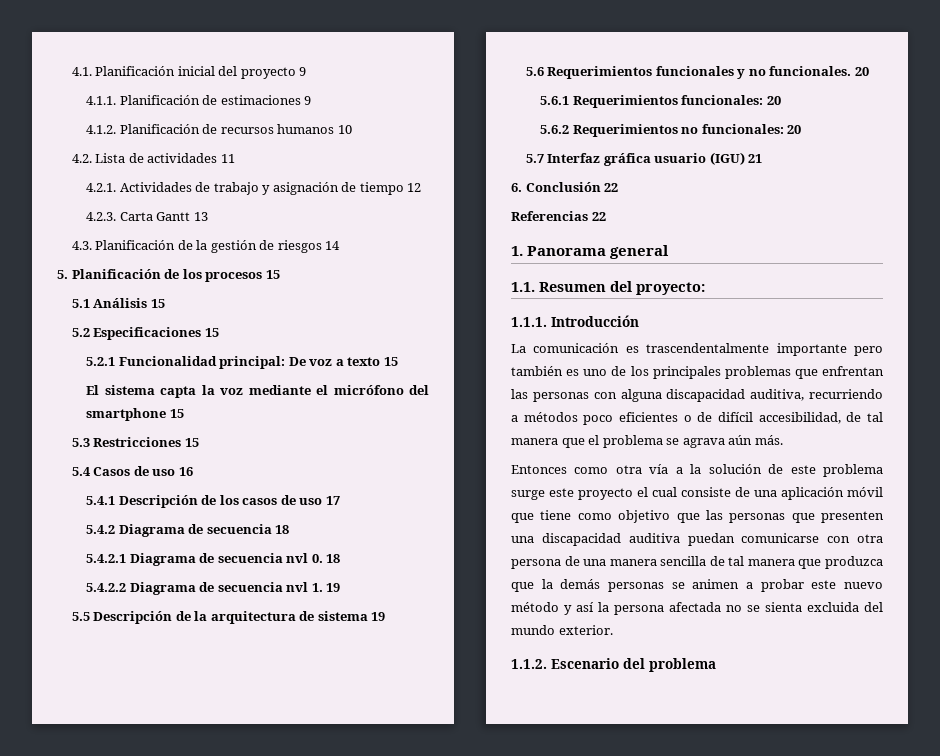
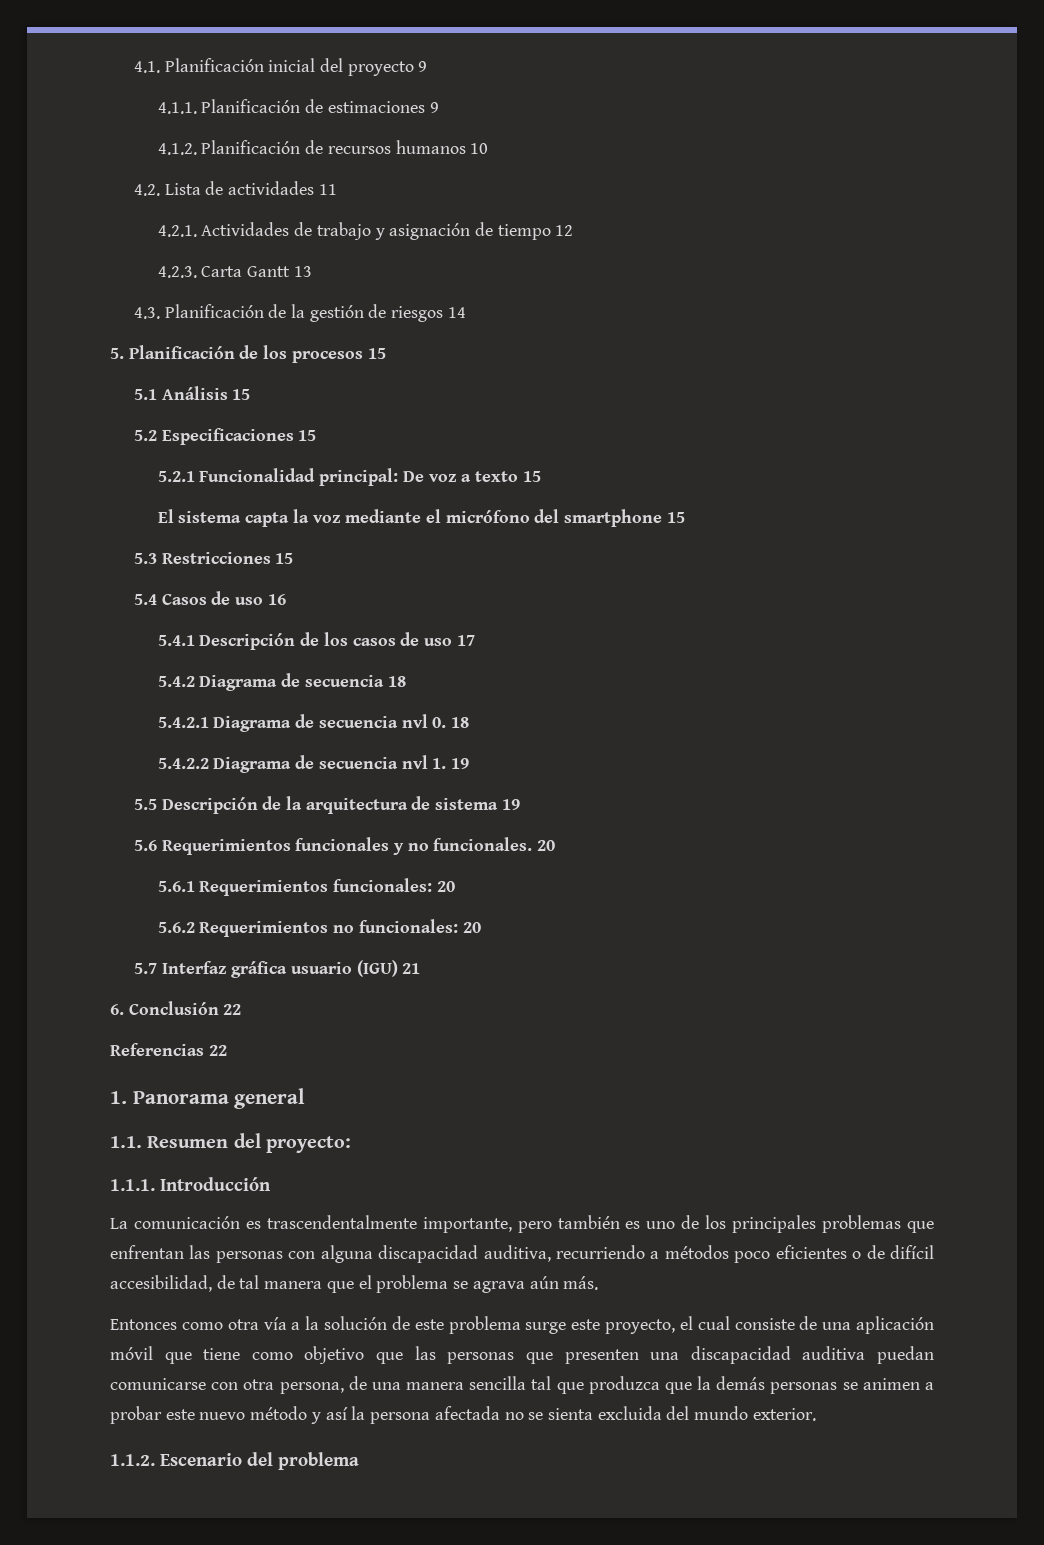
- La comunicación es trascendentalmente importante pero también es uno de los principales problemas que enfrentan las personas con alguna discapacidad auditiva, recurriendo a métodos poco eficientes o de difícil accesibilidad, de tal manera que el problema se agrava aún más.
+ La comunicación es trascendentalmente importante, pero también es uno de los principales problemas que enfrentan las personas con alguna discapacidad auditiva, recurriendo a métodos poco eficientes o de difícil accesibilidad, de tal manera que el problema se agrava aún más.
- Entonces como otra vía a la solución de este problema surge este proyecto el cual consiste de una aplicación móvil que tiene como objetivo que las personas que presenten una discapacidad auditiva puedan comunicarse con otra persona de una manera sencilla de tal manera que produzca que la demás personas se animen a probar este nuevo método y así la persona afectada no se sienta excluida del mundo exterior.
+ Entonces como otra vía a la solución de este problema surge este proyecto, el cual consiste de una aplicación móvil que tiene como objetivo que las personas que presenten una discapacidad auditiva puedan comunicarse con otra persona, de una manera sencilla tal que produzca que la demás personas se animen a probar este nuevo método y así la persona afectada no se sienta excluida del mundo exterior.

